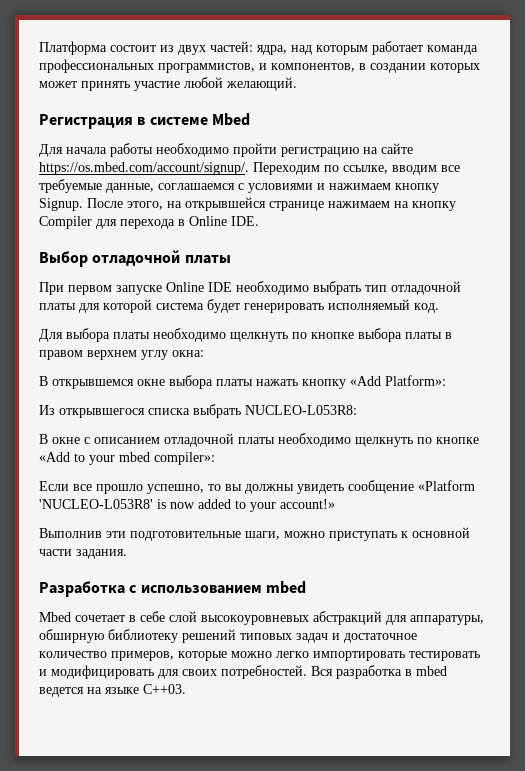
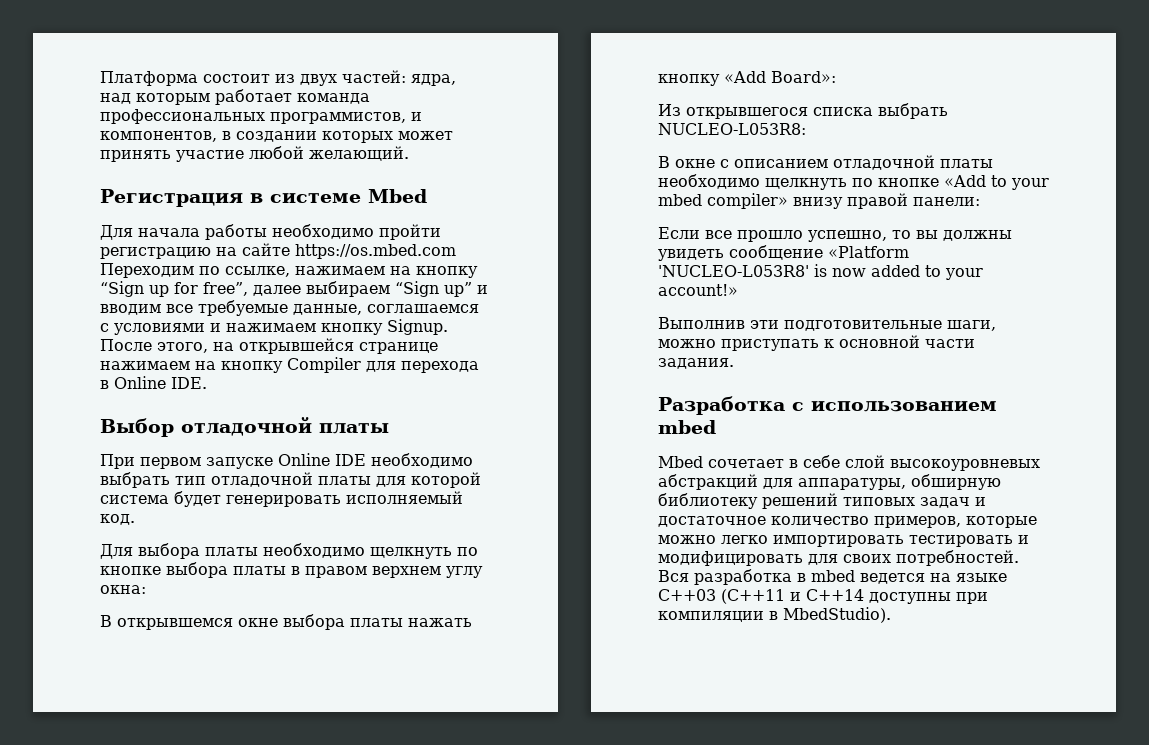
- Для начала работы необходимо пройти регистрацию на сайте https://os.mbed.com/account/signup/. Переходим по ссылке, вводим все требуемые данные, соглашаемся с условиями и нажимаем кнопку Signup.
+ Для начала работы необходимо пройти регистрацию на сайте https://os.mbed.com Переходим по ссылке, нажимаем на кнопку “Sign up for free”, далее выбираем “Sign up” и вводим все требуемые данные, соглашаемся с условиями и нажимаем кнопку Signup.
- В открывшемся окне выбора платы нажать кнопку «Add Platform»:
+ В открывшемся окне выбора платы нажать кнопку «Add Board»:
- В окне с описанием отладочной платы необходимо щелкнуть по кнопке «Add to your mbed compiler»:
+ В окне с описанием отладочной платы необходимо щелкнуть по кнопке «Add to your mbed compiler» внизу правой панели:
- Вся разработка в mbed ведется на языке С++03.
+ Вся разработка в mbed ведется на языке С++03 (C++11 и С++14 доступны при компиляции в MbedStudio).

